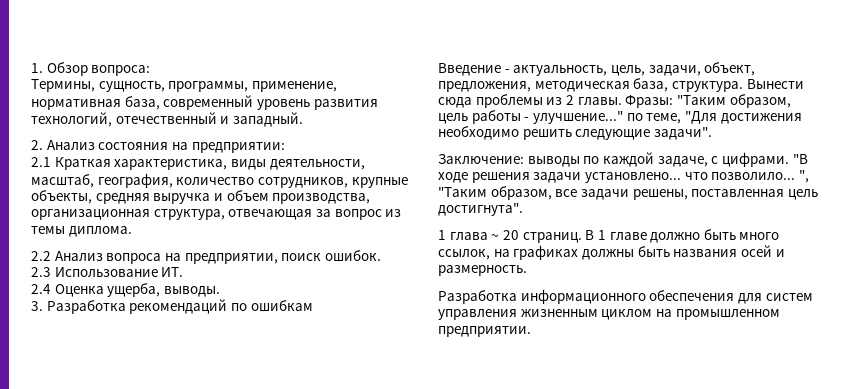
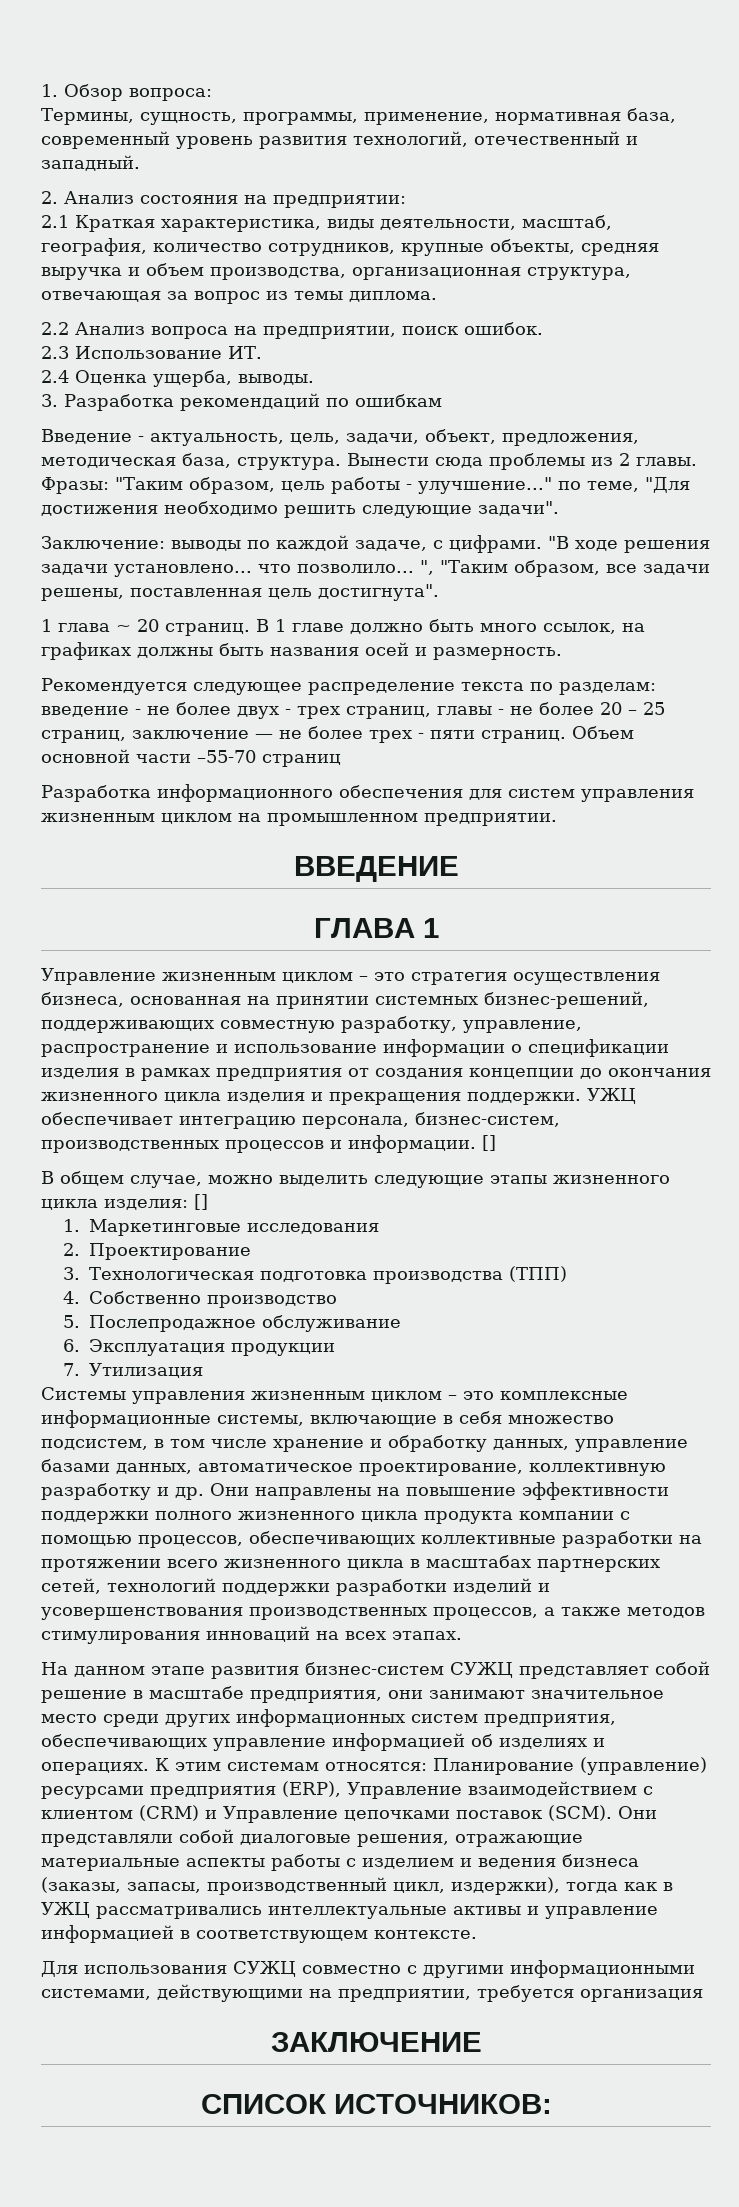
+ Рекомендуется следующее распределение текста по разделам: введение - не более двух - трех страниц, главы - не более 20 – 25 страниц, заключение — не более трех - пяти страниц. Объем основной части –55-70 страниц
+ ВВЕДЕНИЕ
+ ГЛАВА 1
+ Управление жизненным циклом – это стратегия осуществления бизнеса, основанная на принятии системных бизнес-решений, поддерживающих совместную разработку, управление, распространение и использование информации о спецификации изделия в рамках предприятия от создания концепции до окончания жизненного цикла изделия и прекращения поддержки. УЖЦ обеспечивает интеграцию персонала, бизнес-систем, производственных процессов и информации. []
+ В общем случае, можно выделить следующие этапы жизненного цикла изделия: []
+ 1. Маркетинговые исследования
+ 2. Проектирование
+ 3. Технологическая подготовка производства (ТПП)
+ 4. Собственно производство
+ 5. Послепродажное обслуживание
+ 6. Эксплуатация продукции
+ 7. Утилизация
+ Системы управления жизненным циклом – это комплексные информационные системы, включающие в себя множество подсистем, в том числе хранение и обработку данных, управление базами данных, автоматическое проектирование, коллективную разработку и др. Они направлены на повышение эффективности поддержки полного жизненного цикла продукта компании с помощью процессов, обеспечивающих коллективные разработки на протяжении всего жизненного цикла в масштабах партнерских сетей, технологий поддержки разработки изделий и усовершенствования производственных процессов, а также методов стимулирования инноваций на всех этапах.
+ На данном этапе развития бизнес-систем СУЖЦ представляет собой решение в масштабе предприятия, они занимают значительное место среди других информационных систем предприятия, обеспечивающих управление информацией об изделиях и операциях. К этим системам относятся: Планирование (управление) ресурсами предприятия (ERP), Управление взаимодействием с клиентом (CRM) и Управление цепочками поставок (SCM). Они представляли собой диалоговые решения, отражающие материальные аспекты работы с изделием и ведения бизнеса (заказы, запасы, производственный цикл, издержки), тогда как в УЖЦ рассматривались интеллектуальные активы и управление информацией в соответствующем контексте.
+ Для использования СУЖЦ совместно с другими информационными системами, действующими на предприятии, требуется организация
+ ЗАКЛЮЧЕНИЕ
+ СПИСОК ИСТОЧНИКОВ:

